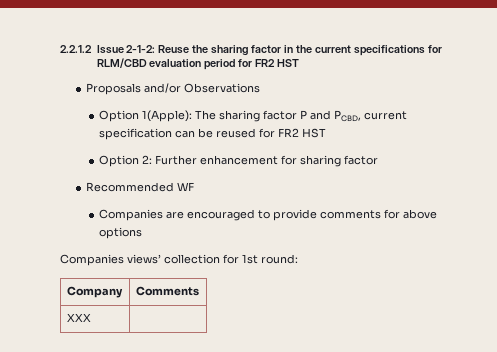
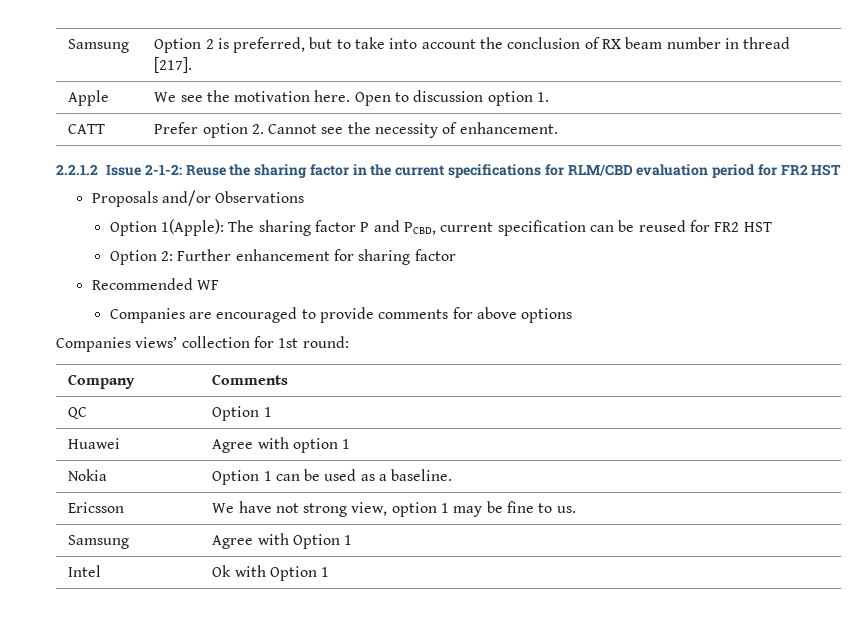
+ Samsung | Option 2 is preferred, but to take into account the conclusion of RX beam number in thread [217].
+ Apple | We see the motivation here. Open to discussion option 1.
+ CATT | Prefer option 2. Cannot see the necessity of enhancement.
- XXX |
+ QC | Option 1
+ Huawei | Agree with option 1
+ Nokia | Option 1 can be used as a baseline.
+ Ericsson | We have not strong view, option 1 may be fine to us.
+ Samsung | Agree with Option 1
+ Intel | Ok with Option 1

